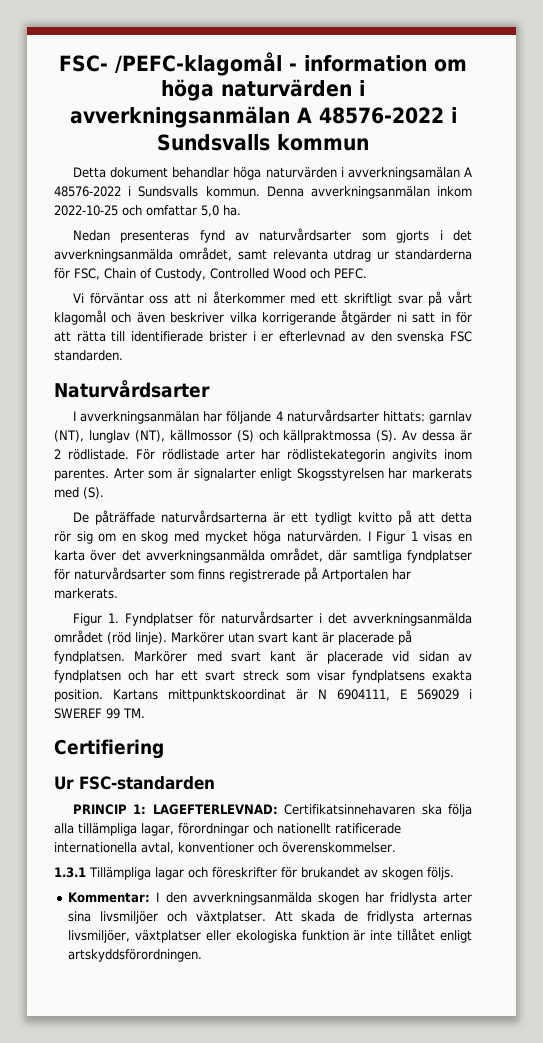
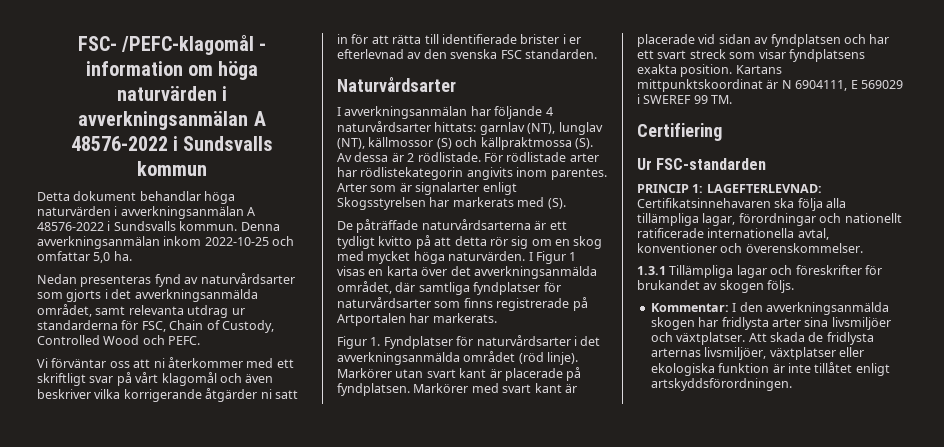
- Detta dokument behandlar höga naturvärden i avverkningsamälan A 48576-2022 i Sundsvalls kommun.
+ Detta dokument behandlar höga naturvärden i avverkningsanmälan A 48576-2022 i Sundsvalls kommun.

